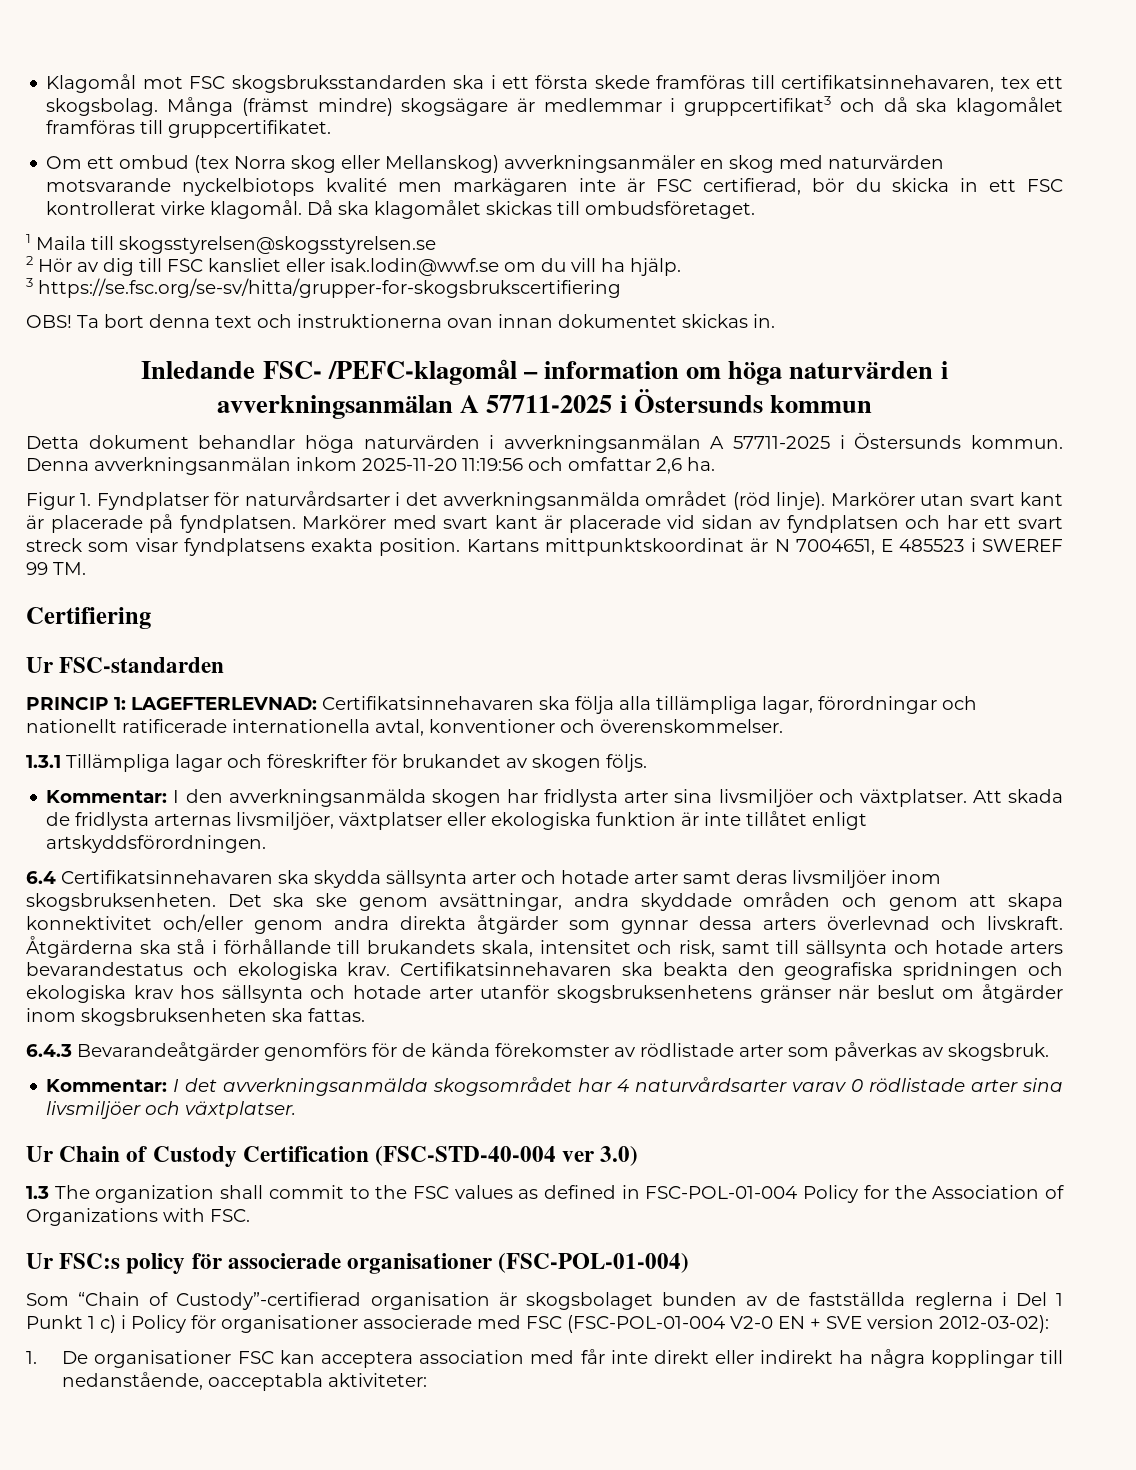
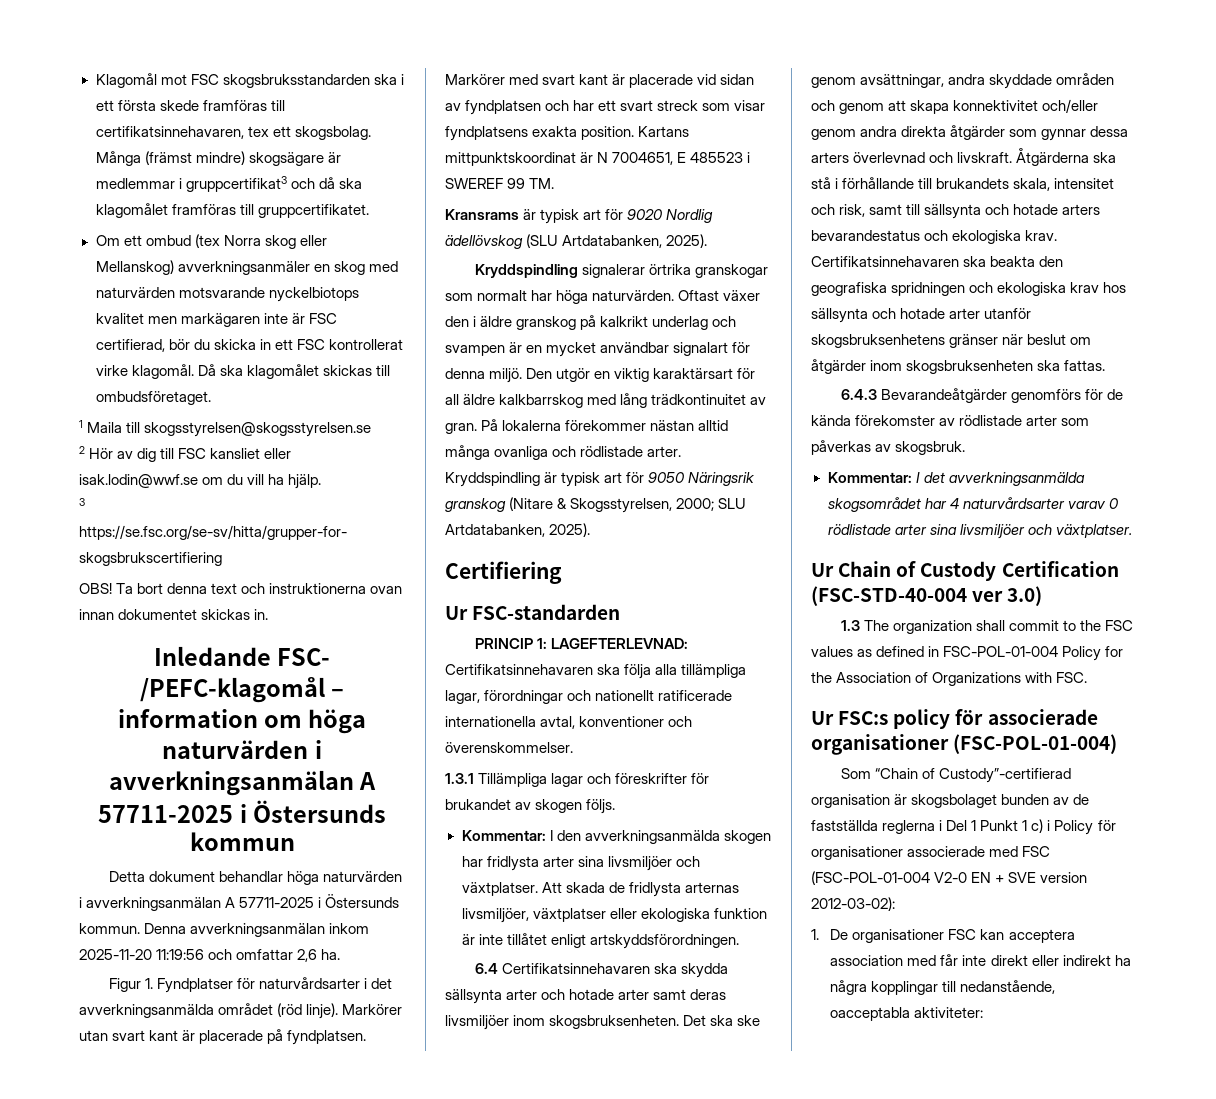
- Om ett ombud (tex Norra skog eller Mellanskog) avverkningsanmäler en skog med naturvärden motsvarande nyckelbiotops kvalité men markägaren inte är FSC certifierad, bör du skicka in ett FSC kontrollerat virke klagomål.
+ Om ett ombud (tex Norra skog eller Mellanskog) avverkningsanmäler en skog med naturvärden motsvarande nyckelbiotops kvalitet men markägaren inte är FSC certifierad, bör du skicka in ett FSC kontrollerat virke klagomål.
+ Kransrams är typisk art för 9020 Nordlig ädellövskog (SLU Artdatabanken, 2025).
+ Kryddspindling signalerar örtrika granskogar som normalt har höga naturvärden. Oftast växer den i äldre granskog på kalkrikt underlag och svampen är en mycket användbar signalart för denna miljö. Den utgör en viktig karaktärsart för all äldre kalkbarrskog med lång trädkontinuitet av gran. På lokalerna förekommer nästan alltid många ovanliga och rödlistade arter. Kryddspindling är typisk art för 9050 Näringsrik granskog (Nitare & Skogsstyrelsen, 2000; SLU Artdatabanken, 2025).

